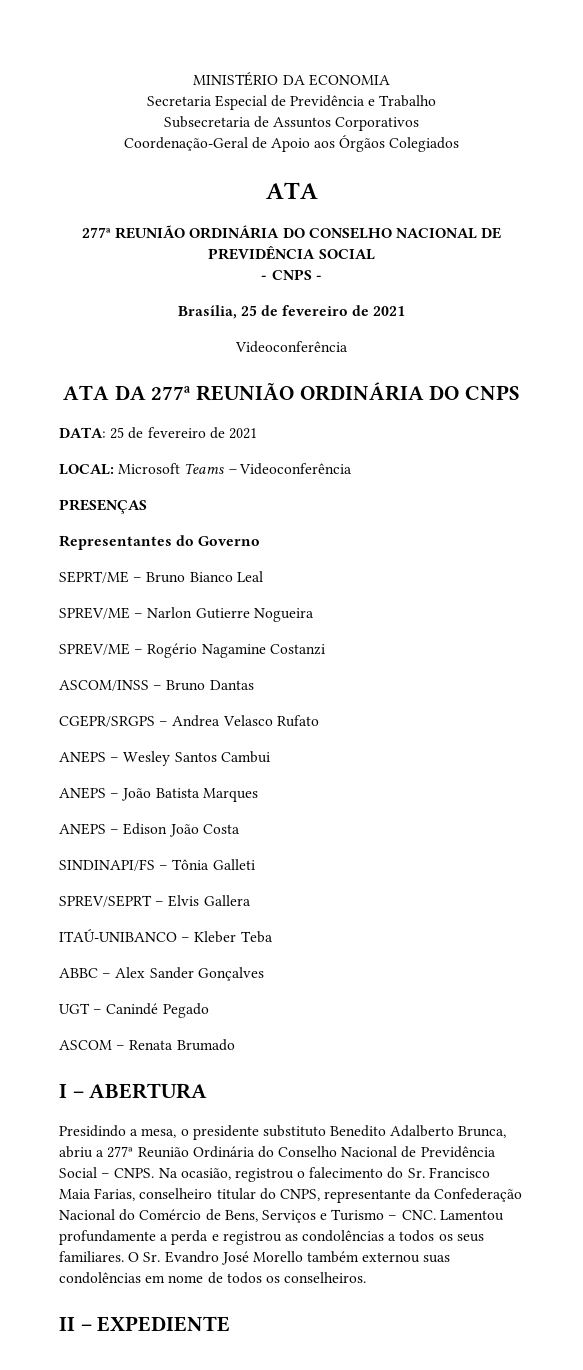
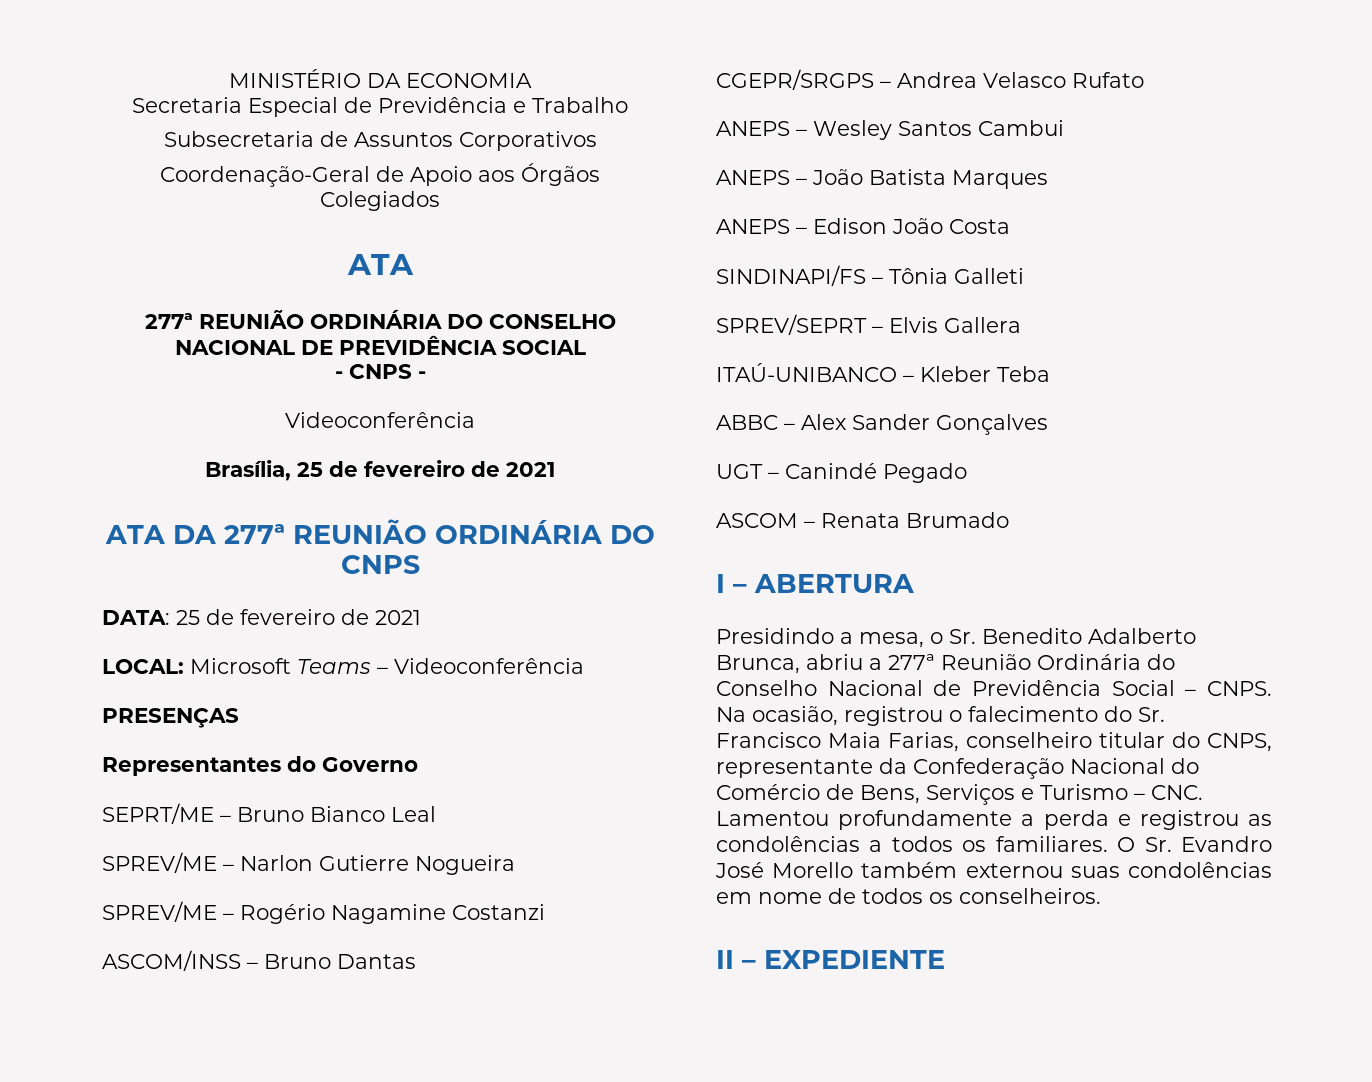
  - CNPS -
+ Videoconferência
  Brasília, 25 de fevereiro de 2021
- Videoconferência
- Presidindo a mesa, o presidente substituto Benedito Adalberto Brunca, abriu a 277ª Reunião Ordinária do Conselho Nacional de Previdência Social – CNPS.
+ Presidindo a mesa, o Sr. Benedito Adalberto Brunca, abriu a 277ª Reunião Ordinária do Conselho Nacional de Previdência Social – CNPS.
- Na ocasião, registrou o falecimento do Sr. Francisco Maia Farias, conselheiro titular do CNPS, representante da Confederação Nacional do Comércio de Bens, Serviços e Turismo – CNC. Lamentou profundamente a perda e registrou as condolências a todos os seus familiares.
+ Na ocasião, registrou o falecimento do Sr. Francisco Maia Farias, conselheiro titular do CNPS, representante da Confederação Nacional do Comércio de Bens, Serviços e Turismo – CNC. Lamentou profundamente a perda e registrou as condolências a todos os familiares.

